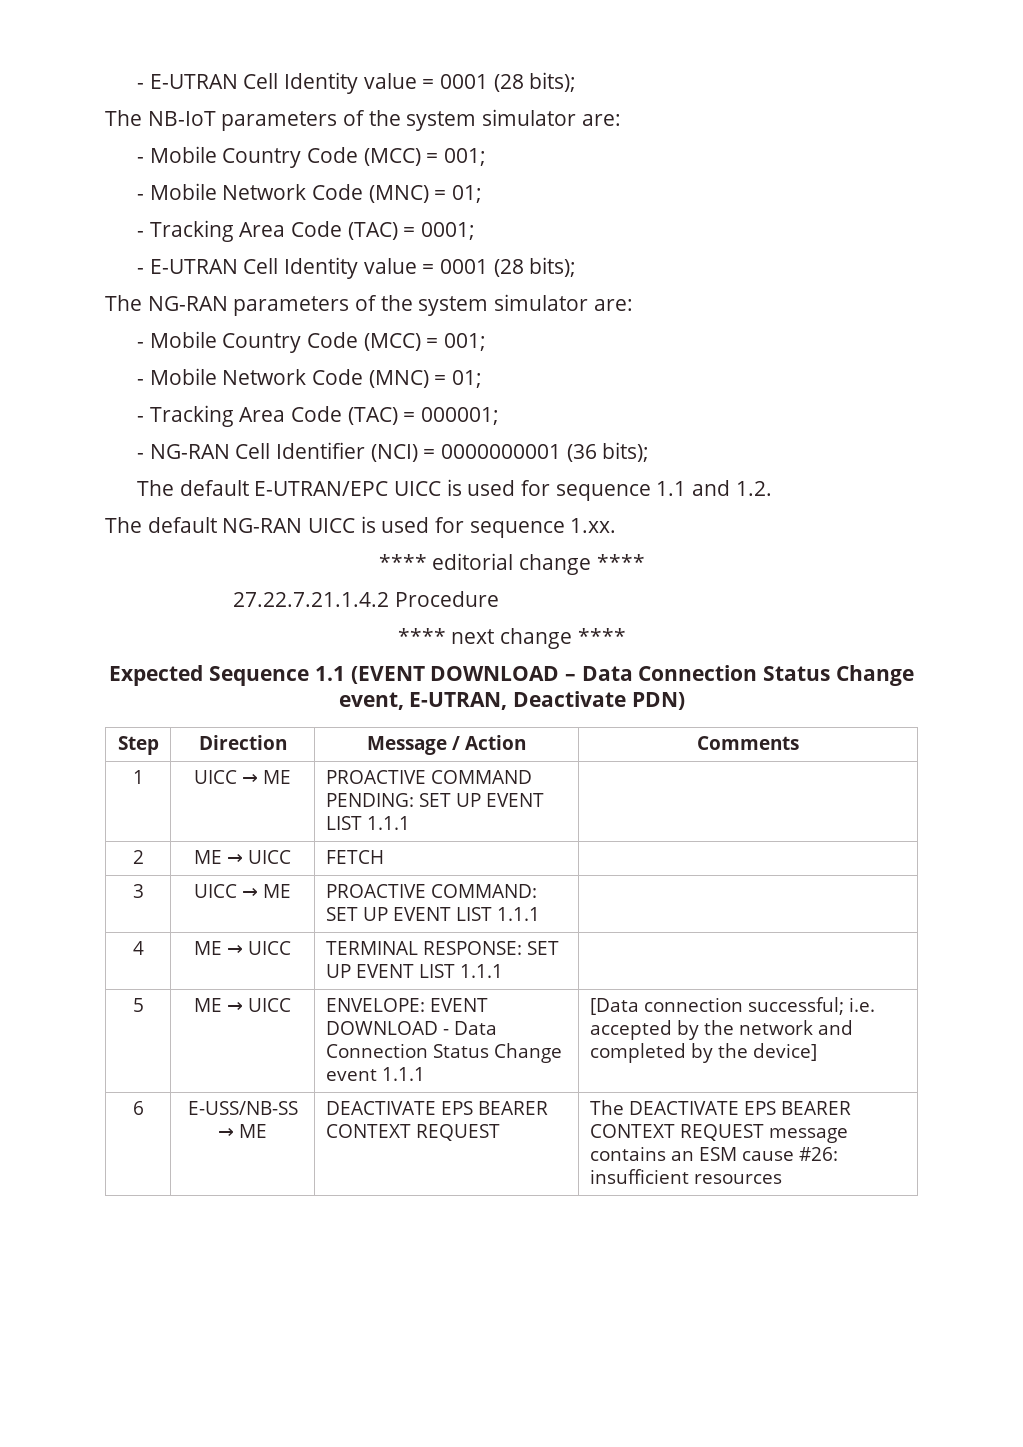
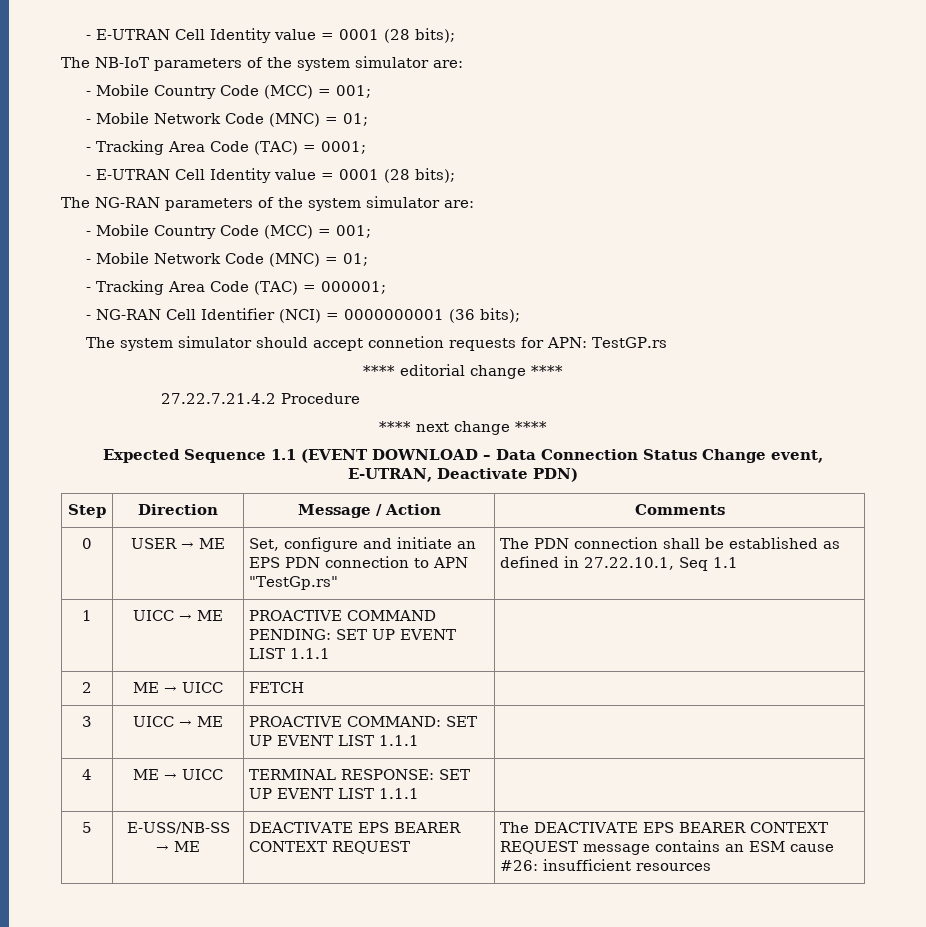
- The default E-UTRAN/EPC UICC is used for sequence 1.1 and 1.2.
- The default NG-RAN UICC is used for sequence 1.xx.
+ The system simulator should accept connetion requests for APN: TestGP.rs
- 27.22.7.21.1.4.2 Procedure
+ 27.22.7.21.4.2 Procedure
+ 0 | USER → ME | Set, configure and initiate an EPS PDN connection to APN "TestGp.rs" | The PDN connection shall be established as defined in 27.22.10.1, Seq 1.1
- 5 | ME → UICC | ENVELOPE: EVENT DOWNLOAD - Data Connection Status Change event 1.1.1 | [Data connection successful; i.e. accepted by the network and completed by the device]
- 6 | E-USS/NB-SS → ME | DEACTIVATE EPS BEARER CONTEXT REQUEST | The DEACTIVATE EPS BEARER CONTEXT REQUEST message contains an ESM cause #26: insufficient resources
+ 5 | E-USS/NB-SS → ME | DEACTIVATE EPS BEARER CONTEXT REQUEST | The DEACTIVATE EPS BEARER CONTEXT REQUEST message contains an ESM cause #26: insufficient resources

